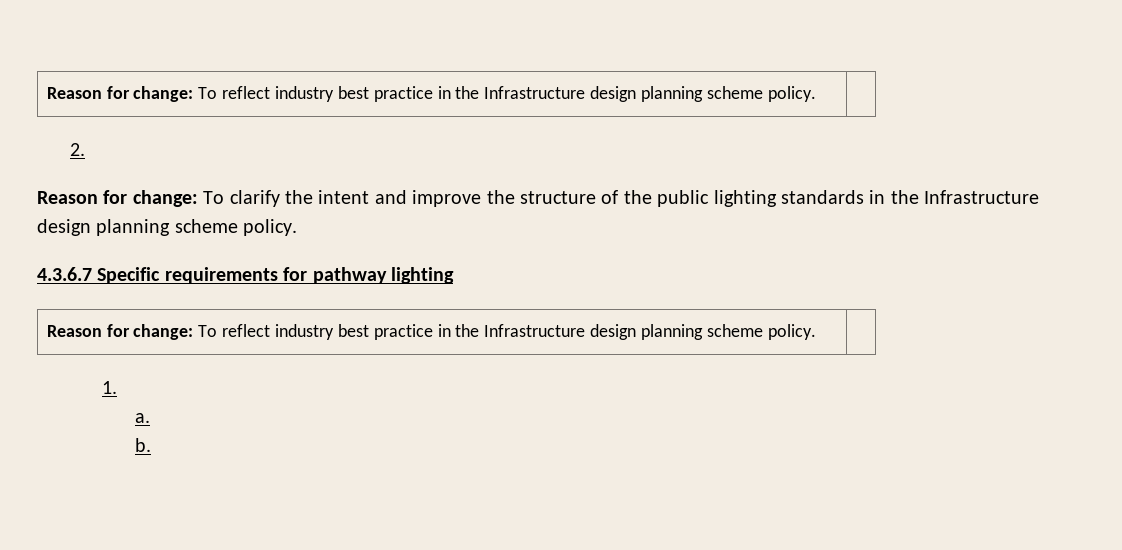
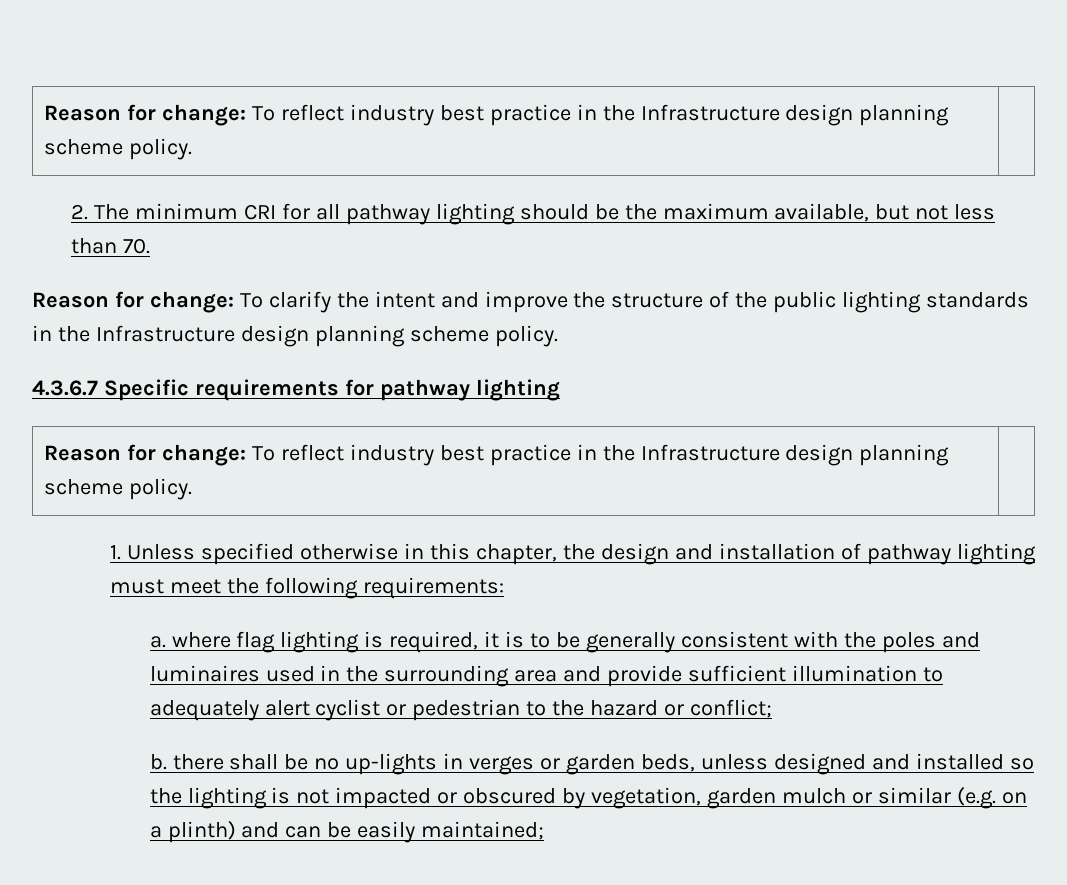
- 2.
+ 2. The minimum CRI for all pathway lighting should be the maximum available, but not less than 70.
- 1.
- a.
- b.
+ 1. Unless specified otherwise in this chapter, the design and installation of pathway lighting must meet the following requirements:
+ a. where flag lighting is required, it is to be generally consistent with the poles and luminaires used in the surrounding area and provide sufficient illumination to adequately alert cyclist or pedestrian to the hazard or conflict;
+ b. there shall be no up-lights in verges or garden beds, unless designed and installed so the lighting is not impacted or obscured by vegetation, garden mulch or similar (e.g. on a plinth) and can be easily maintained;

